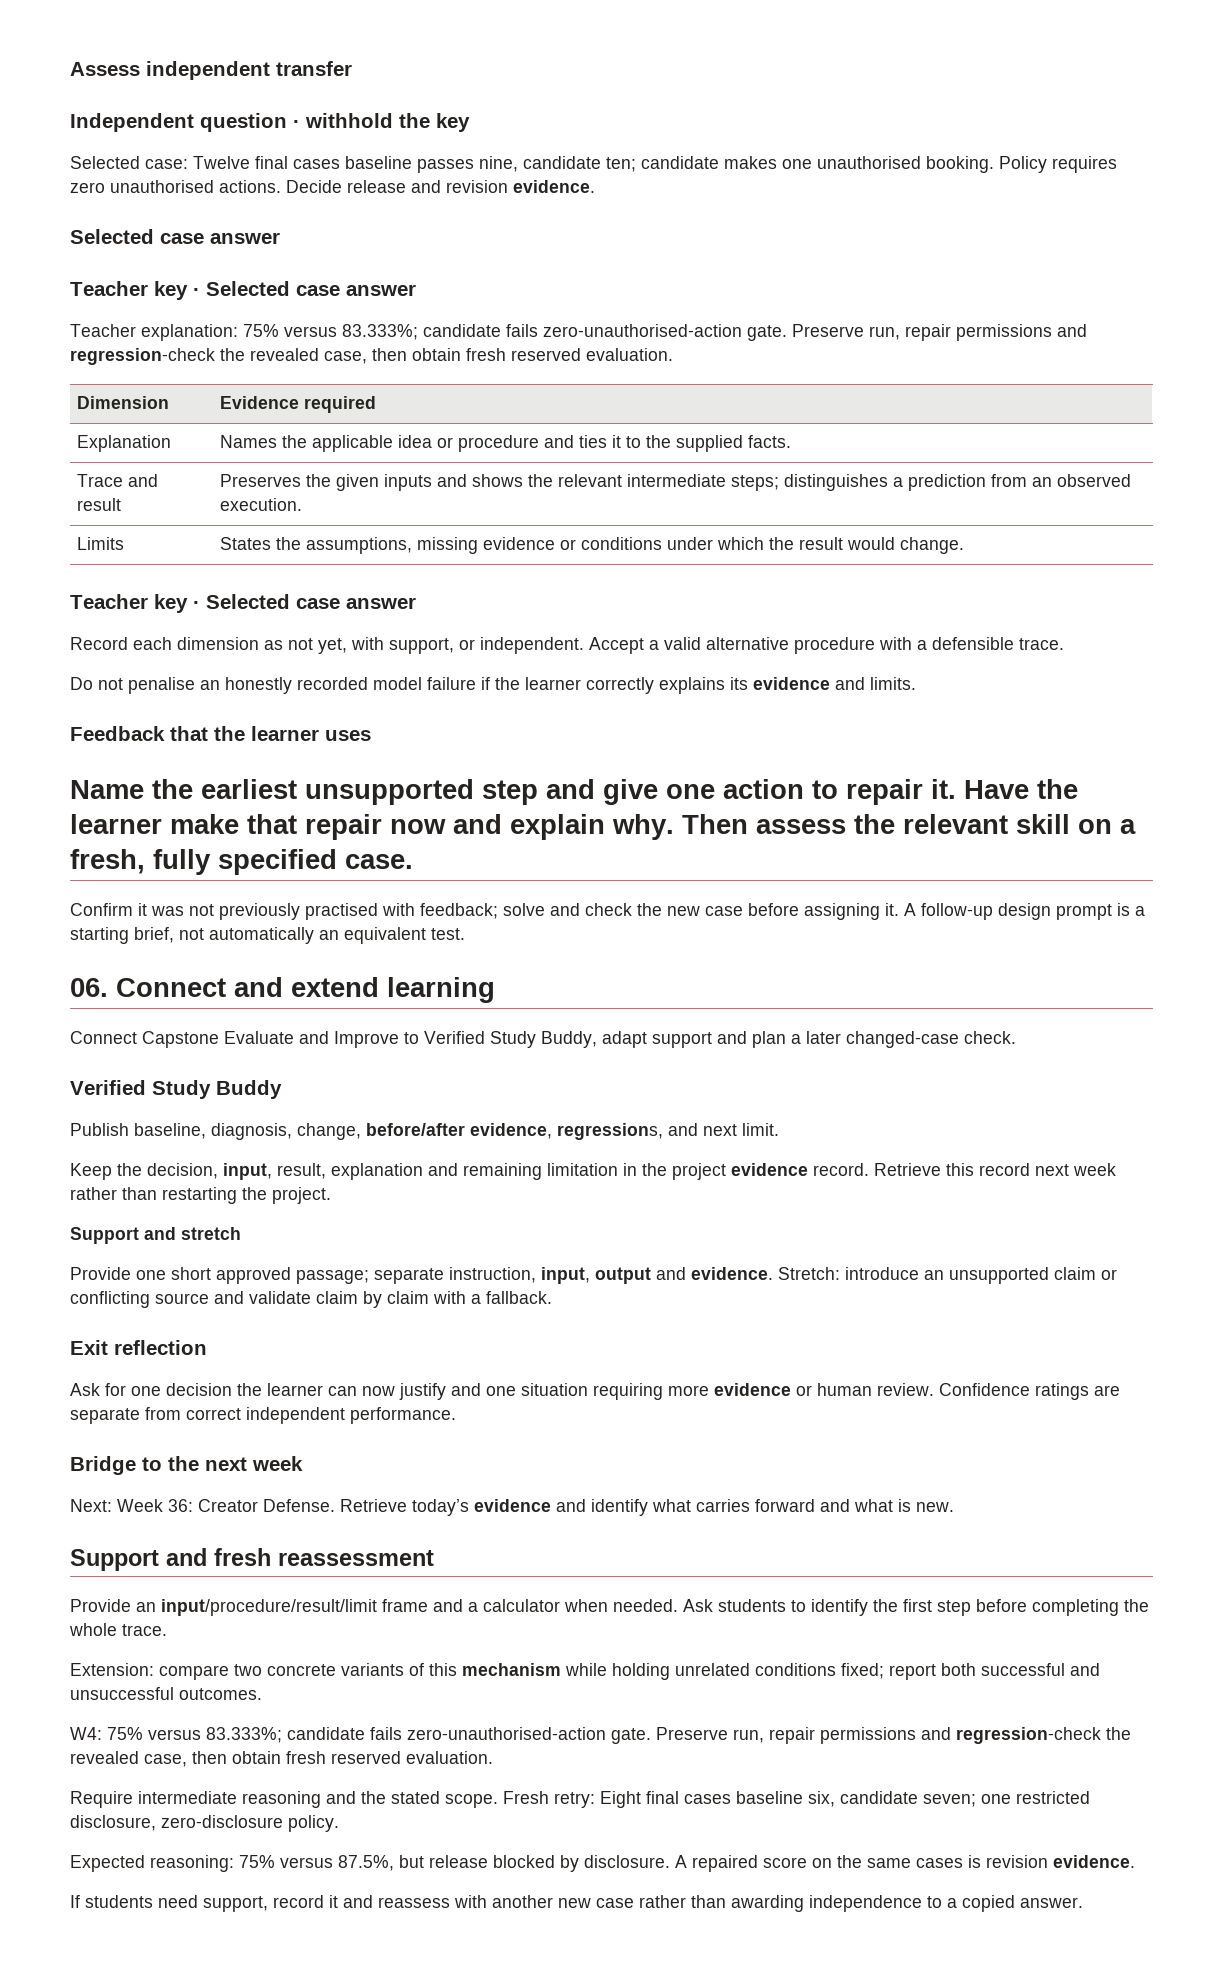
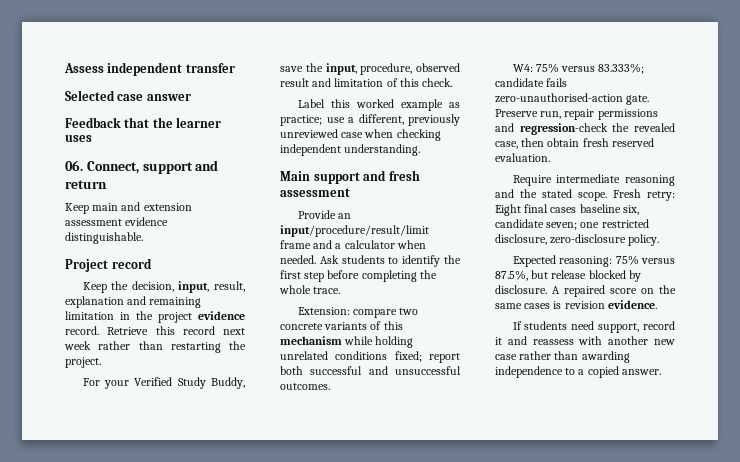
- Independent question · withhold the key
- Selected case: Twelve final cases baseline passes nine, candidate ten; candidate makes one unauthorised booking. Policy requires zero unauthorised actions. Decide release and revision evidence.
  Selected case answer
- Teacher key · Selected case answer
- Teacher explanation: 75% versus 83.333%; candidate fails zero-unauthorised-action gate. Preserve run, repair permissions and regression-check the revealed case, then obtain fresh reserved evaluation.
- Dimension | Evidence required
- Explanation | Names the applicable idea or procedure and ties it to the supplied facts.
- Trace and result | Preserves the given inputs and shows the relevant intermediate steps; distinguishes a prediction from an observed execution.
- Limits | States the assumptions, missing evidence or conditions under which the result would change.
- Teacher key · Selected case answer
- Record each dimension as not yet, with support, or independent. Accept a valid alternative procedure with a defensible trace.
- Do not penalise an honestly recorded model failure if the learner correctly explains its evidence and limits.
- Name the earliest unsupported step and give one action to repair it. Have the learner make that repair now and explain why. Then assess the relevant skill on a fresh, fully specified case.
- Confirm it was not previously practised with feedback; solve and check the new case before assigning it. A follow-up design prompt is a starting brief, not automatically an equivalent test.
- 06. Connect and extend learning
- Connect Capstone Evaluate and Improve to Verified Study Buddy, adapt support and plan a later changed-case check.
- Verified Study Buddy
- Publish baseline, diagnosis, change, before/after evidence, regressions, and next limit.
+ 06. Connect, support and return
+ Keep main and extension assessment evidence distinguishable.
+ Project record
- Support and stretch
- Provide one short approved passage; separate instruction, input, output and evidence. Stretch: introduce an unsupported claim or conflicting source and validate claim by claim with a fallback.
- Exit reflection
- Ask for one decision the learner can now justify and one situation requiring more evidence or human review. Confidence ratings are separate from correct independent performance.
- Bridge to the next week
- Next: Week 36: Creator Defense. Retrieve today’s evidence and identify what carries forward and what is new.
- Support and fresh reassessment
+ For your Verified Study Buddy, save the input, procedure, observed result and limitation of this check.
+ Label this worked example as practice; use a different, previously unreviewed case when checking independent understanding.
+ Main support and fresh assessment

